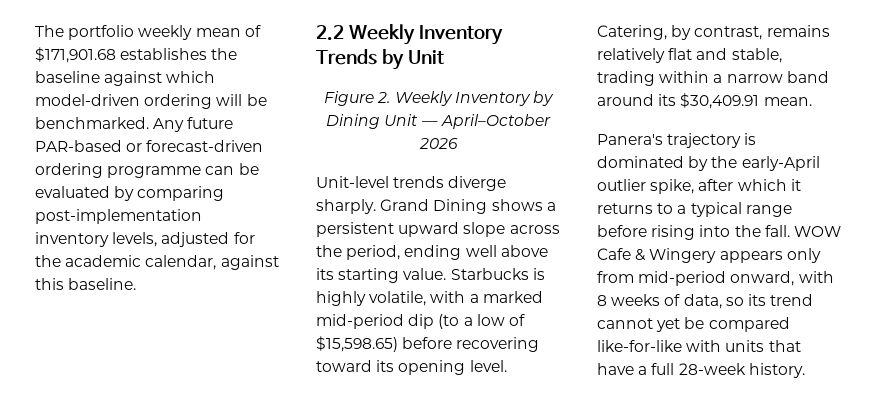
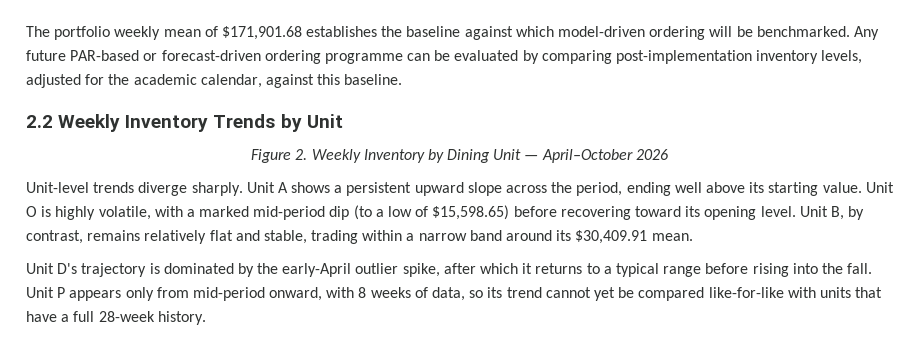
- Grand Dining shows a persistent upward slope across the period, ending well above its starting value.
+ Unit A shows a persistent upward slope across the period, ending well above its starting value.
- Starbucks is highly volatile, with a marked mid-period dip (to a low of $15,598.65) before recovering toward its opening level.
+ Unit O is highly volatile, with a marked mid-period dip (to a low of $15,598.65) before recovering toward its opening level.
- Catering, by contrast, remains relatively flat and stable, trading within a narrow band around its $30,409.91 mean.
+ Unit B, by contrast, remains relatively flat and stable, trading within a narrow band around its $30,409.91 mean.
- Panera's trajectory is dominated by the early-April outlier spike, after which it returns to a typical range before rising into the fall.
+ Unit D's trajectory is dominated by the early-April outlier spike, after which it returns to a typical range before rising into the fall.
- WOW Cafe & Wingery appears only from mid-period onward, with 8 weeks of data, so its trend cannot yet be compared like-for-like with units that have a full 28-week history.
+ Unit P appears only from mid-period onward, with 8 weeks of data, so its trend cannot yet be compared like-for-like with units that have a full 28-week history.

